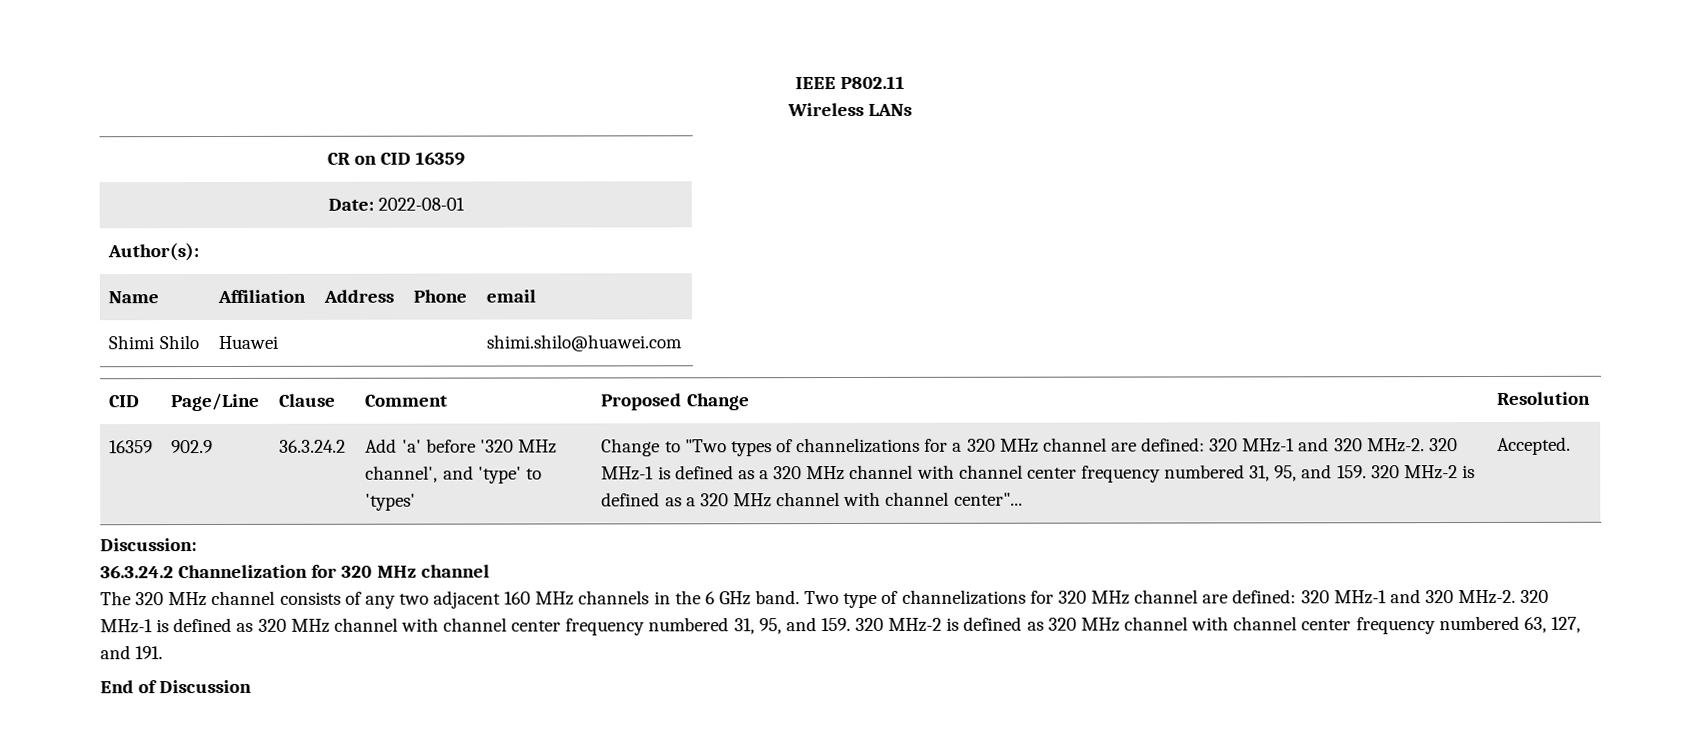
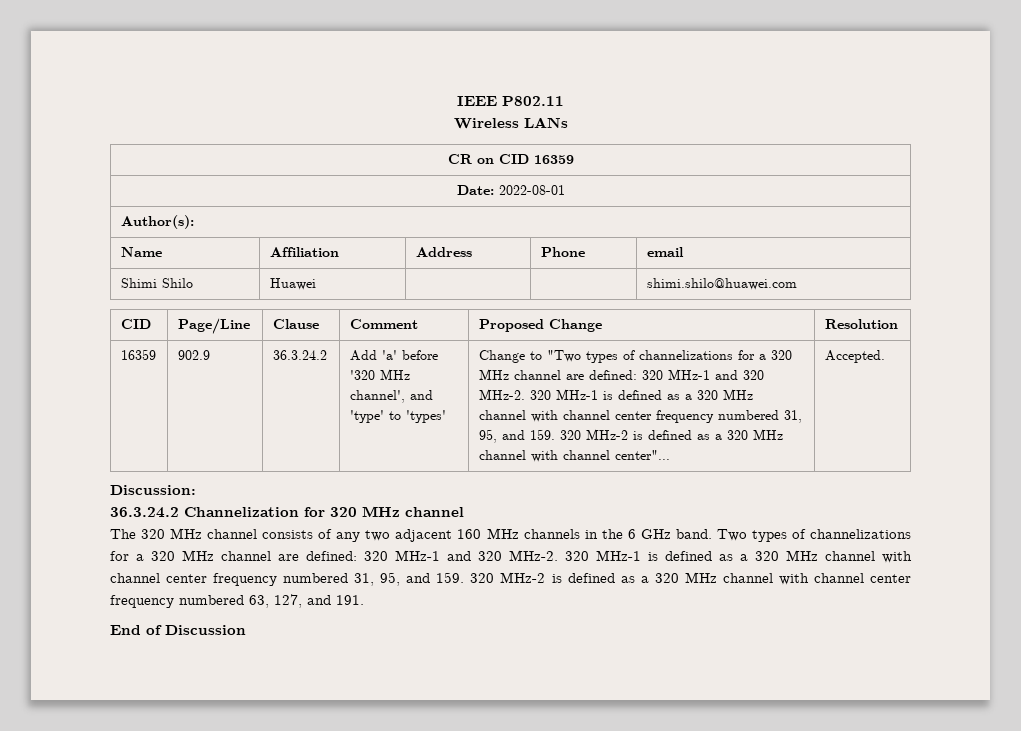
- Two type of channelizations for 320 MHz channel are defined: 320 MHz-1 and 320 MHz-2.
+ Two types of channelizations for a 320 MHz channel are defined: 320 MHz-1 and 320 MHz-2.
- 320 MHz-1 is defined as 320 MHz channel with channel center frequency numbered 31, 95, and 159. 320 MHz-2 is defined as 320 MHz channel with channel center frequency numbered 63, 127, and 191.
+ 320 MHz-1 is defined as a 320 MHz channel with channel center frequency numbered 31, 95, and 159. 320 MHz-2 is defined as a 320 MHz channel with channel center frequency numbered 63, 127, and 191.

